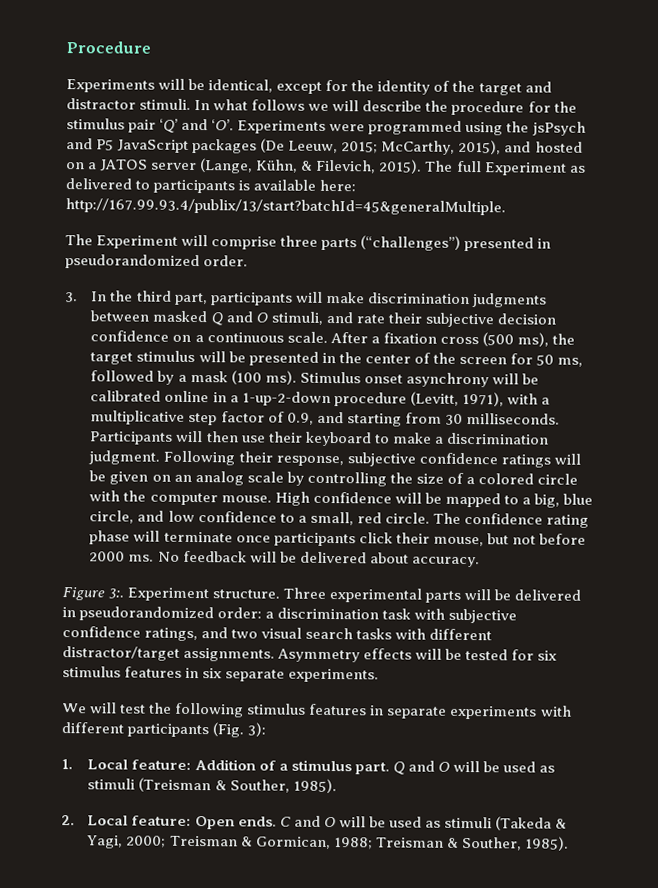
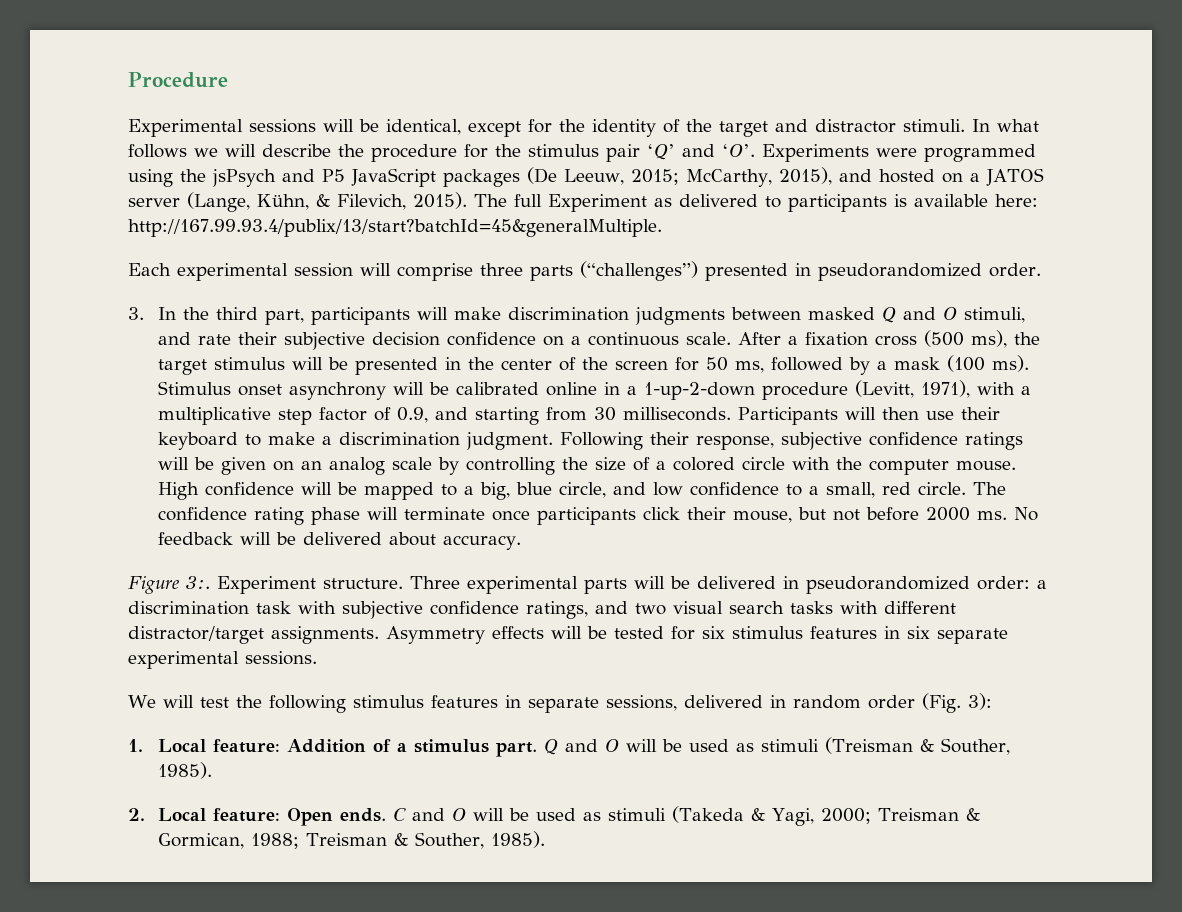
- Experiments will be identical, except for the identity of the target and distractor stimuli.
+ Experimental sessions will be identical, except for the identity of the target and distractor stimuli.
- The Experiment will comprise three parts (“challenges”) presented in pseudorandomized order.
+ Each experimental session will comprise three parts (“challenges”) presented in pseudorandomized order.
- Asymmetry effects will be tested for six stimulus features in six separate experiments.
+ Asymmetry effects will be tested for six stimulus features in six separate experimental sessions.
- We will test the following stimulus features in separate experiments with different participants (Fig. 3):
+ We will test the following stimulus features in separate sessions, delivered in random order (Fig. 3):

